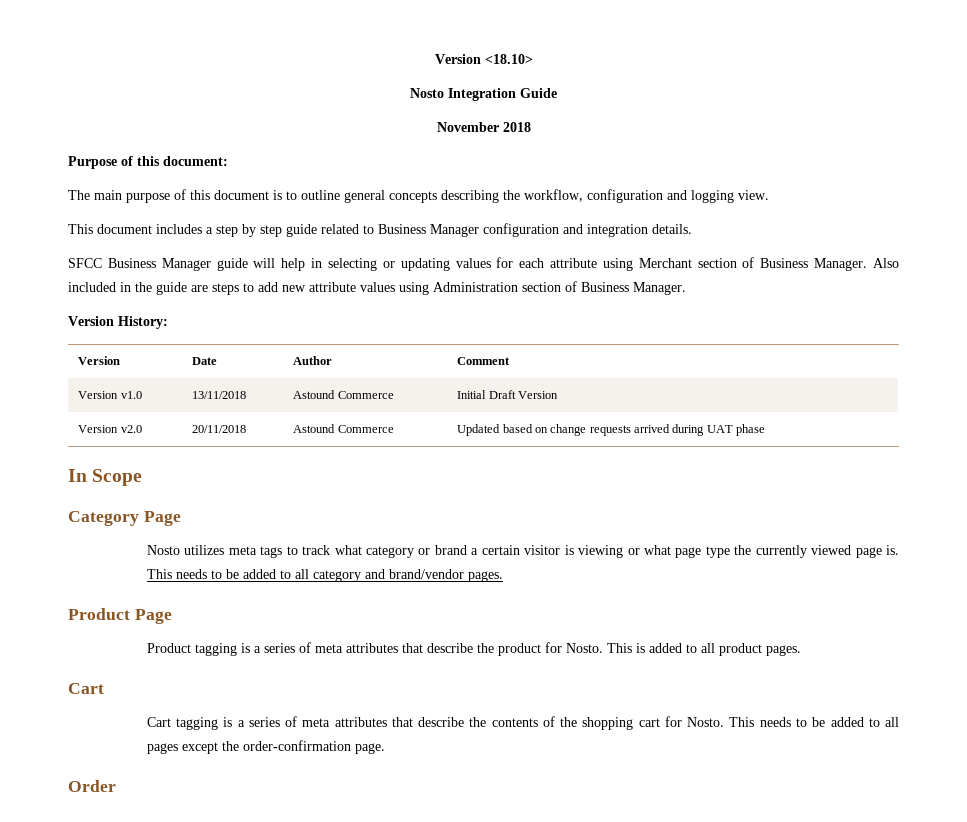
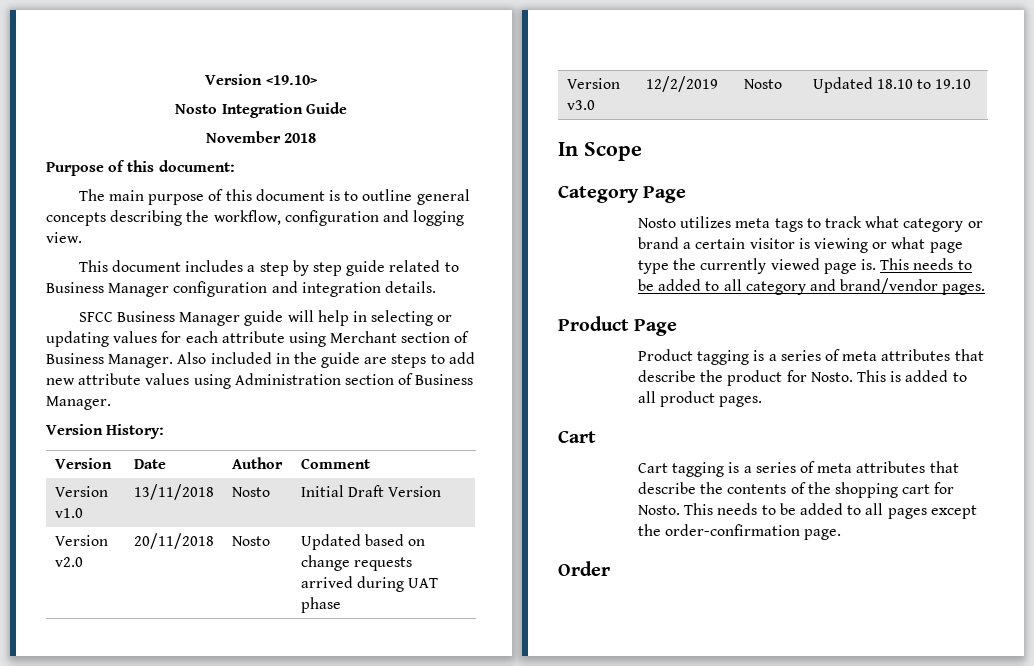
- Version <18.10>
+ Version <19.10>
- Version v1.0 | 13/11/2018 | Astound Commerce | Initial Draft Version
+ Version v1.0 | 13/11/2018 | Nosto | Initial Draft Version
- Version v2.0 | 20/11/2018 | Astound Commerce | Updated based on change requests arrived during UAT phase
+ Version v2.0 | 20/11/2018 | Nosto | Updated based on change requests arrived during UAT phase
+ Version v3.0 | 12/2/2019 | Nosto | Updated 18.10 to 19.10

